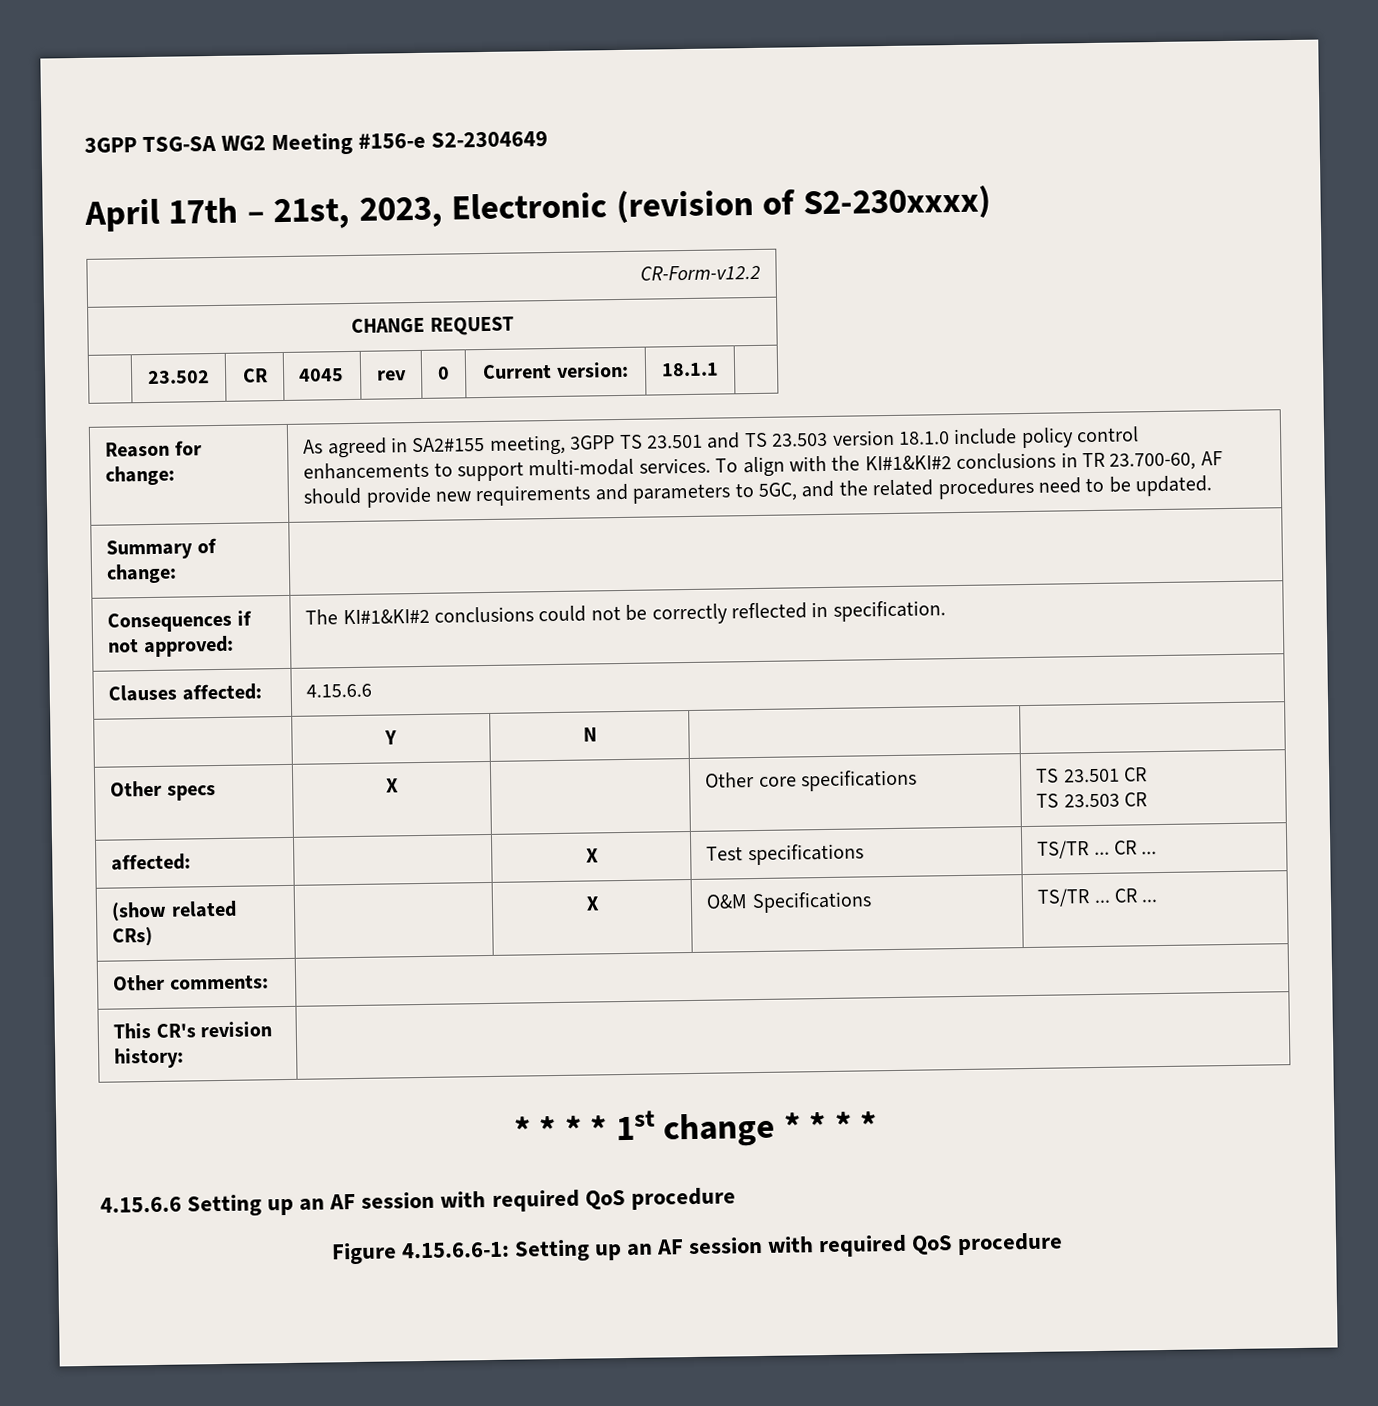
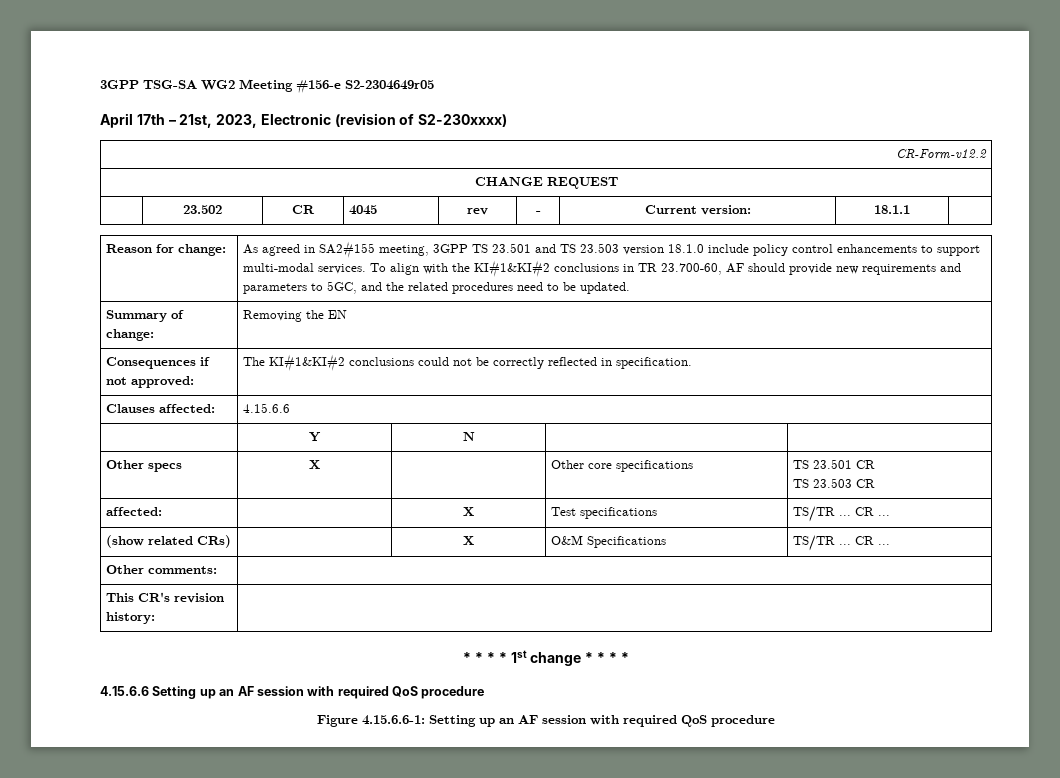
- 3GPP TSG-SA WG2 Meeting #156-e S2-2304649
+ 3GPP TSG-SA WG2 Meeting #156-e S2-2304649r05
- | 23.502 | CR | 4045 | rev | 0 | Current version: | 18.1.1 |
+ | 23.502 | CR | 4045 | rev | - | Current version: | 18.1.1 |
- Summary of change: |
+ Summary of change: | Removing the EN

